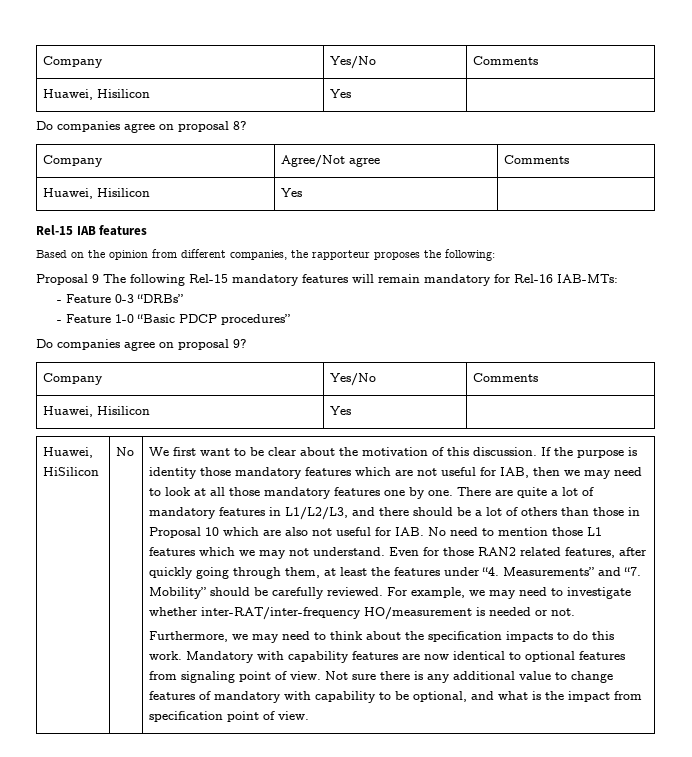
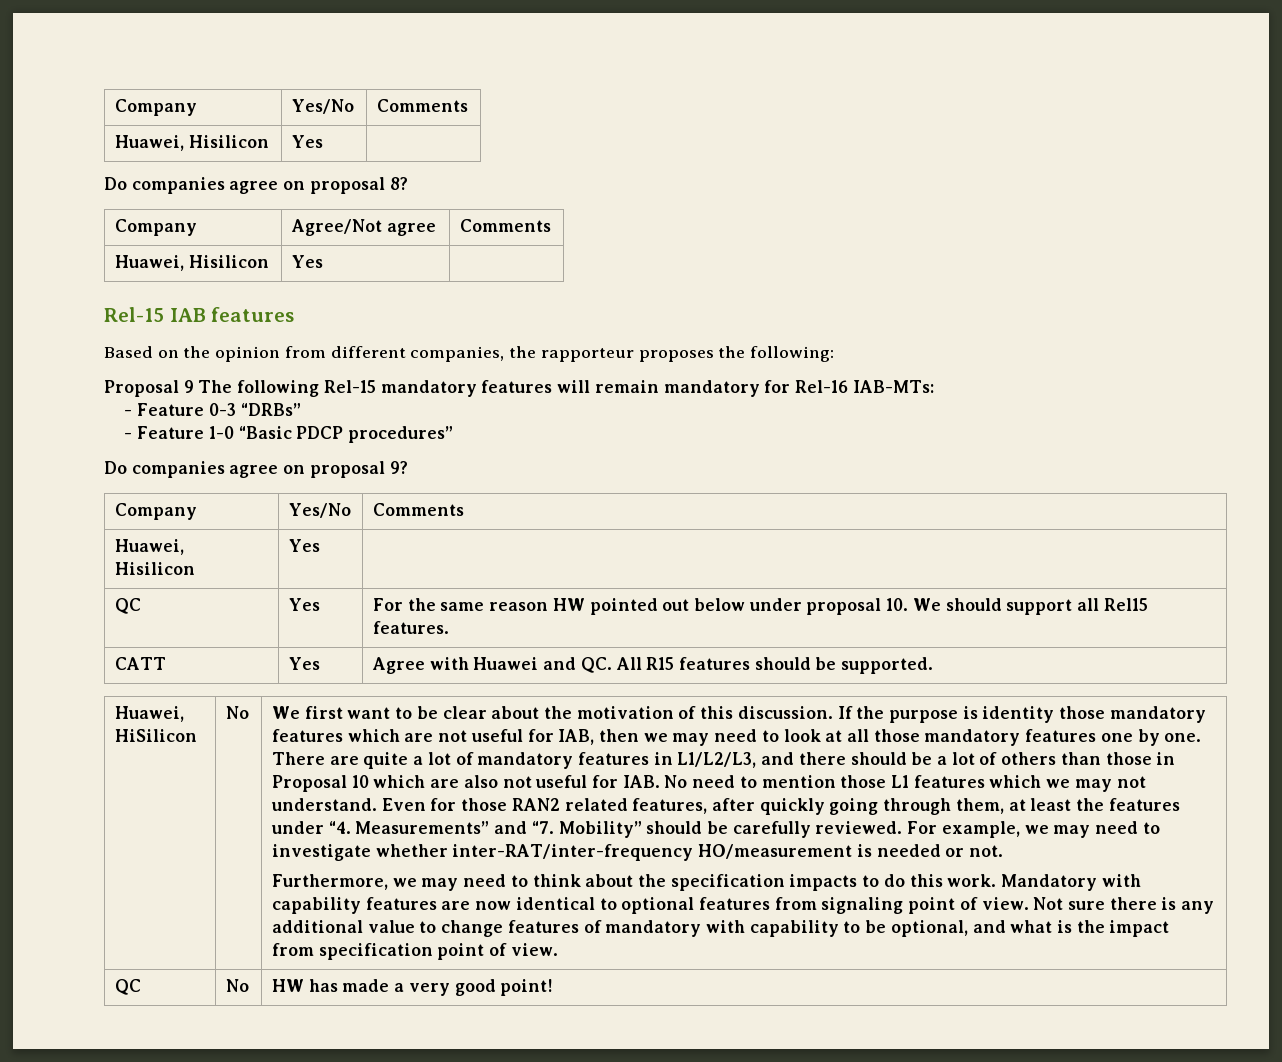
+ QC | Yes | For the same reason HW pointed out below under proposal 10. We should support all Rel15 features.
+ CATT | Yes | Agree with Huawei and QC. All R15 features should be supported.
+ QC | No | HW has made a very good point!

